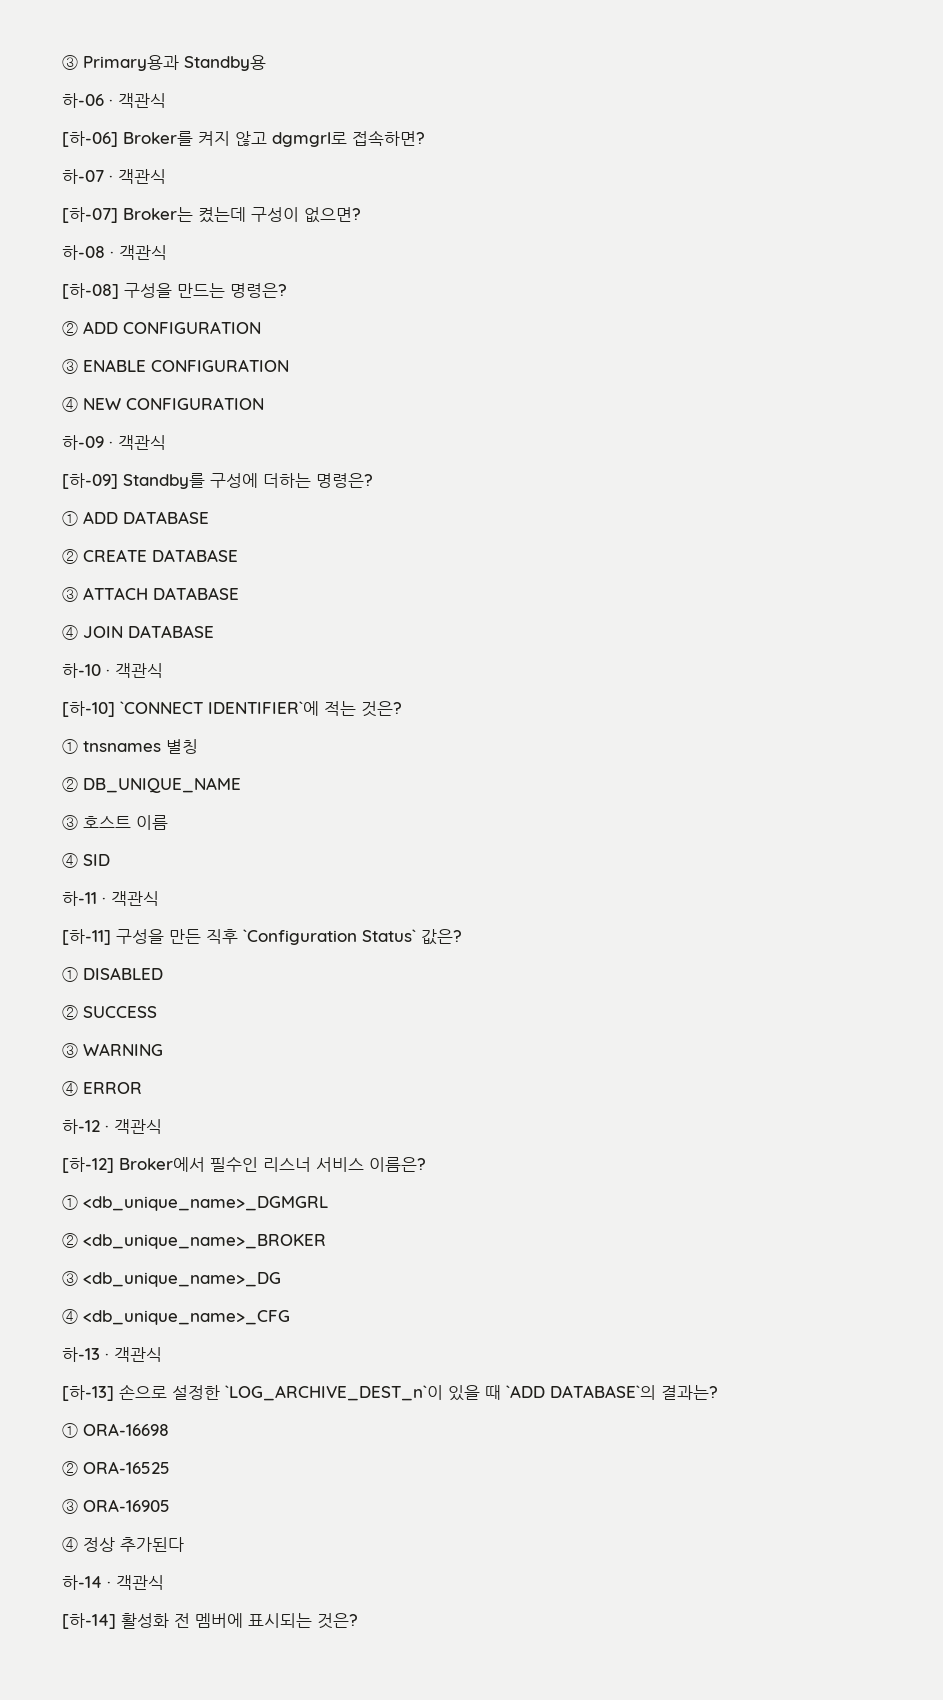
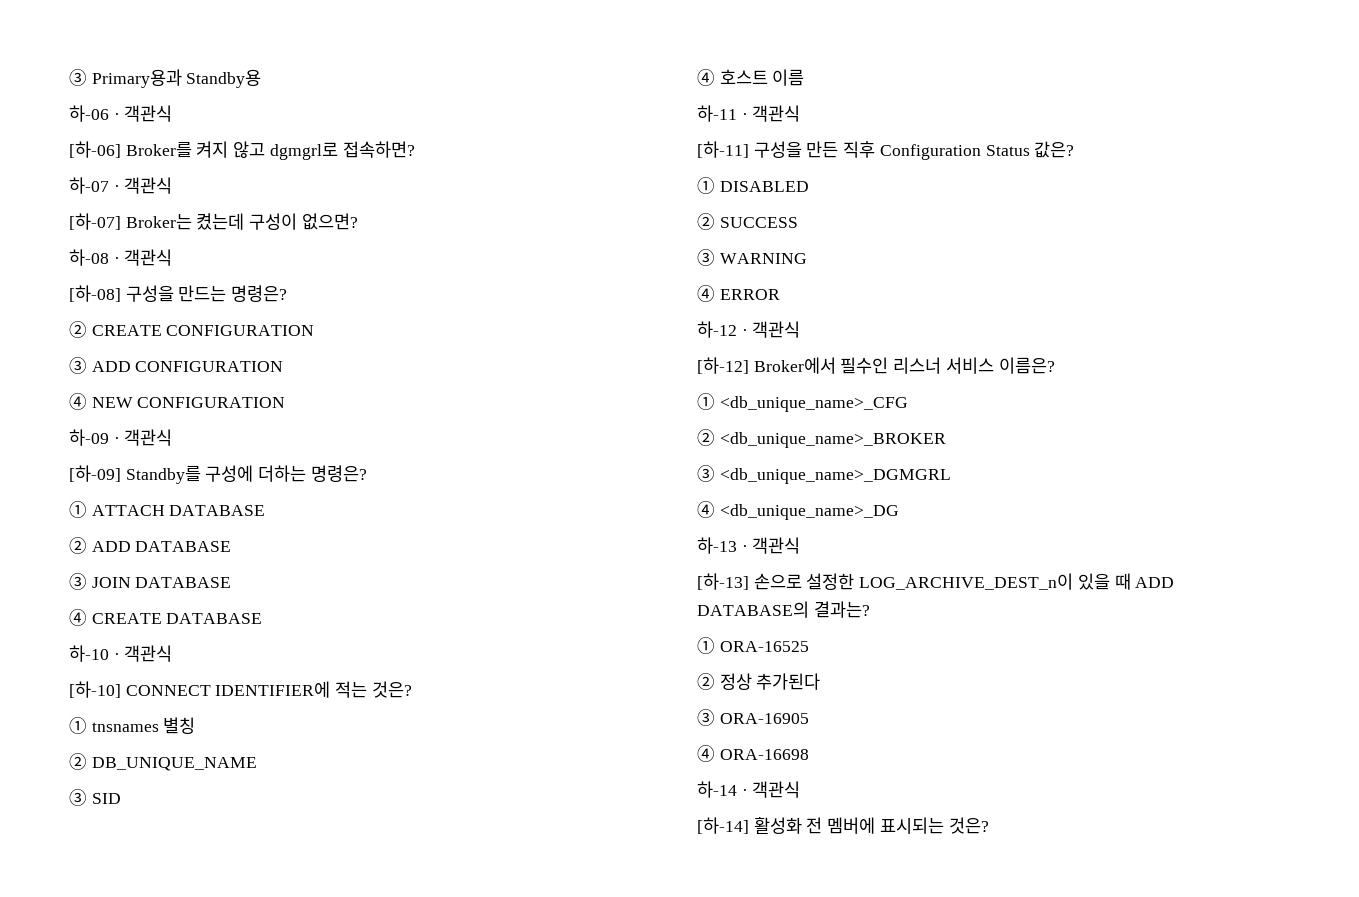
- ② ADD CONFIGURATION
+ ② CREATE CONFIGURATION
- ③ ENABLE CONFIGURATION
+ ③ ADD CONFIGURATION
- ① ADD DATABASE
+ ① ATTACH DATABASE
+ ② ADD DATABASE
- ② CREATE DATABASE
- ③ ATTACH DATABASE
+ ③ JOIN DATABASE
- ④ JOIN DATABASE
+ ④ CREATE DATABASE
- [하-10] `CONNECT IDENTIFIER`에 적는 것은?
+ [하-10] CONNECT IDENTIFIER에 적는 것은?
- ③ 호스트 이름
+ ③ SID
+ ④ 호스트 이름
- ④ SID
- [하-11] 구성을 만든 직후 `Configuration Status` 값은?
+ [하-11] 구성을 만든 직후 Configuration Status 값은?
- ① <db_unique_name>_DGMGRL
+ ① <db_unique_name>_CFG
- ③ <db_unique_name>_DG
- ④ <db_unique_name>_CFG
+ ③ <db_unique_name>_DGMGRL
+ ④ <db_unique_name>_DG
- [하-13] 손으로 설정한 `LOG_ARCHIVE_DEST_n`이 있을 때 `ADD DATABASE`의 결과는?
+ [하-13] 손으로 설정한 LOG_ARCHIVE_DEST_n이 있을 때 ADD DATABASE의 결과는?
- ① ORA-16698
- ② ORA-16525
+ ① ORA-16525
+ ② 정상 추가된다
- ④ 정상 추가된다
+ ④ ORA-16698

